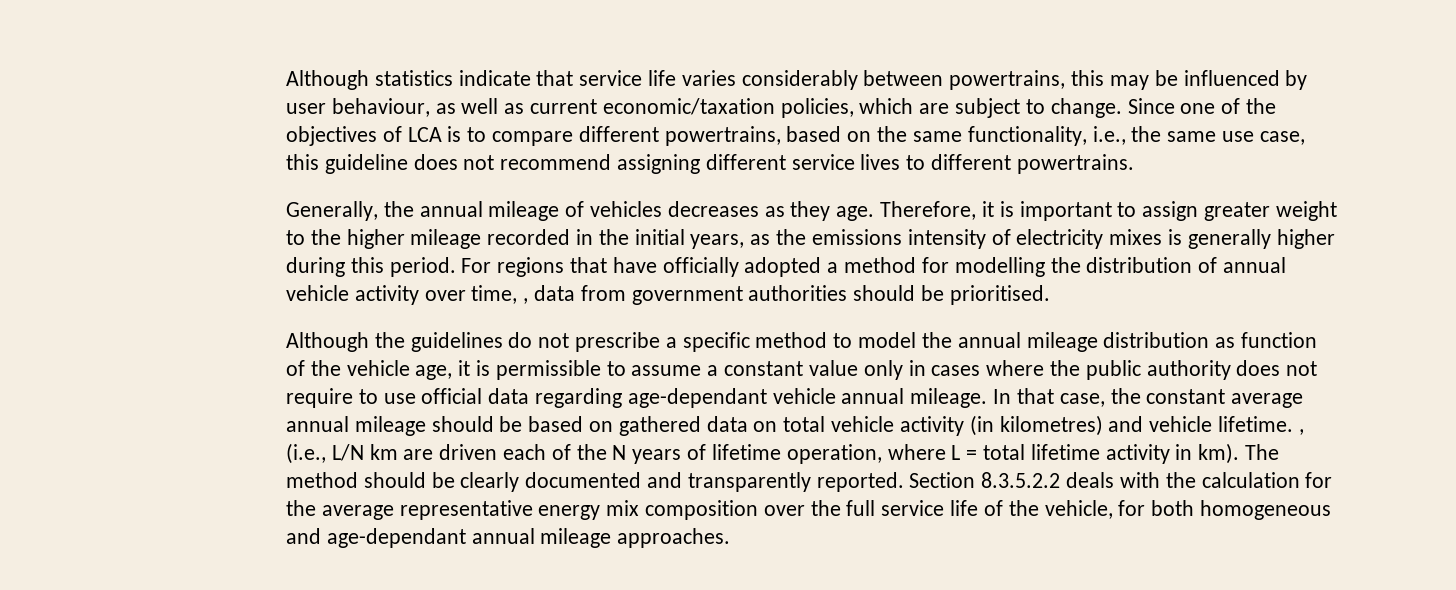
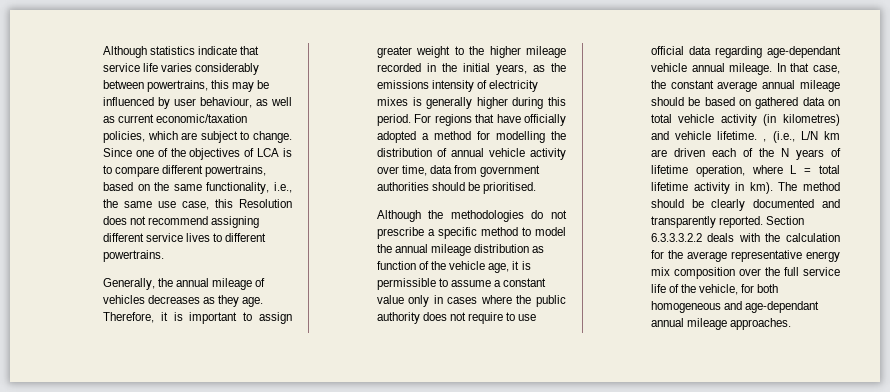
- Since one of the objectives of LCA is to compare different powertrains, based on the same functionality, i.e., the same use case, this guideline does not recommend assigning different service lives to different powertrains.
+ Since one of the objectives of LCA is to compare different powertrains, based on the same functionality, i.e., the same use case, this Resolution does not recommend assigning different service lives to different powertrains.
- For regions that have officially adopted a method for modelling the distribution of annual vehicle activity over time, , data from government authorities should be prioritised.
+ For regions that have officially adopted a method for modelling the distribution of annual vehicle activity over time, data from government authorities should be prioritised.
- Although the guidelines do not prescribe a specific method to model the annual mileage distribution as function of the vehicle age, it is permissible to assume a constant value only in cases where the public authority does not require to use official data regarding age-dependant vehicle annual mileage.
+ Although the methodologies do not prescribe a specific method to model the annual mileage distribution as function of the vehicle age, it is permissible to assume a constant value only in cases where the public authority does not require to use official data regarding age-dependant vehicle annual mileage.
- Section 8.3.5.2.2 deals with the calculation for the average representative energy mix composition over the full service life of the vehicle, for both homogeneous and age-dependant annual mileage approaches.
+ Section 6.3.3.3.2.2 deals with the calculation for the average representative energy mix composition over the full service life of the vehicle, for both homogeneous and age-dependant annual mileage approaches.

